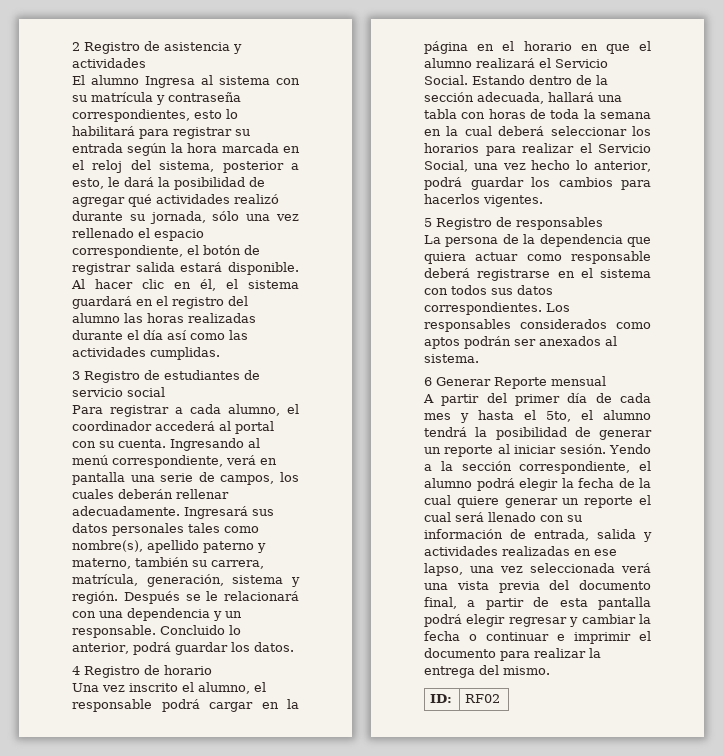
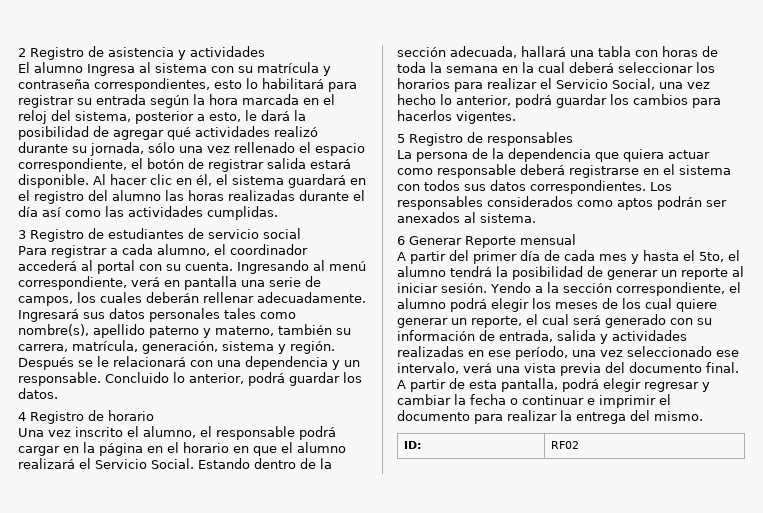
- Yendo a la sección correspondiente, el alumno podrá elegir la fecha de la cual quiere generar un reporte el cual será llenado con su información de entrada, salida y actividades realizadas en ese lapso, una vez seleccionada verá una vista previa del documento final, a partir de esta pantalla podrá elegir regresar y cambiar la fecha o continuar e imprimir el documento para realizar la entrega del mismo.
+ Yendo a la sección correspondiente, el alumno podrá elegir los meses de los cual quiere generar un reporte, el cual será generado con su información de entrada, salida y actividades realizadas en ese período, una vez seleccionado ese intervalo, verá una vista previa del documento final. A partir de esta pantalla, podrá elegir regresar y cambiar la fecha o continuar e imprimir el documento para realizar la entrega del mismo.

